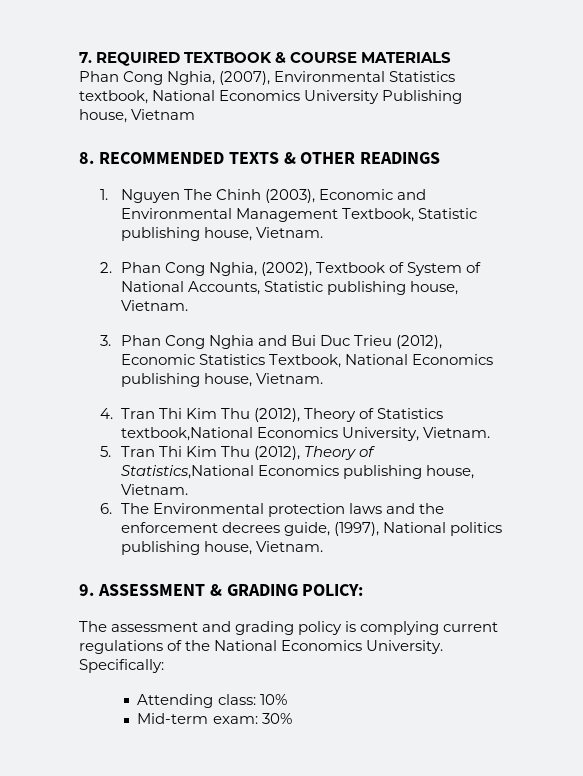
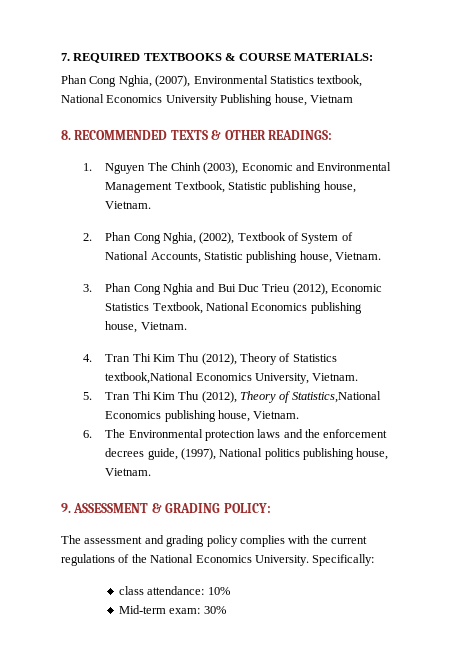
- 7. REQUIRED TEXTBOOK & COURSE MATERIALS
+ 7. REQUIRED TEXTBOOKS & COURSE MATERIALS:
- 8. RECOMMENDED TEXTS & OTHER READINGS
+ 8. RECOMMENDED TEXTS & OTHER READINGS:
- The assessment and grading policy is complying current regulations of the National Economics University.
+ The assessment and grading policy complies with the current regulations of the National Economics University.
- Attending class: 10%
+ class attendance: 10%

